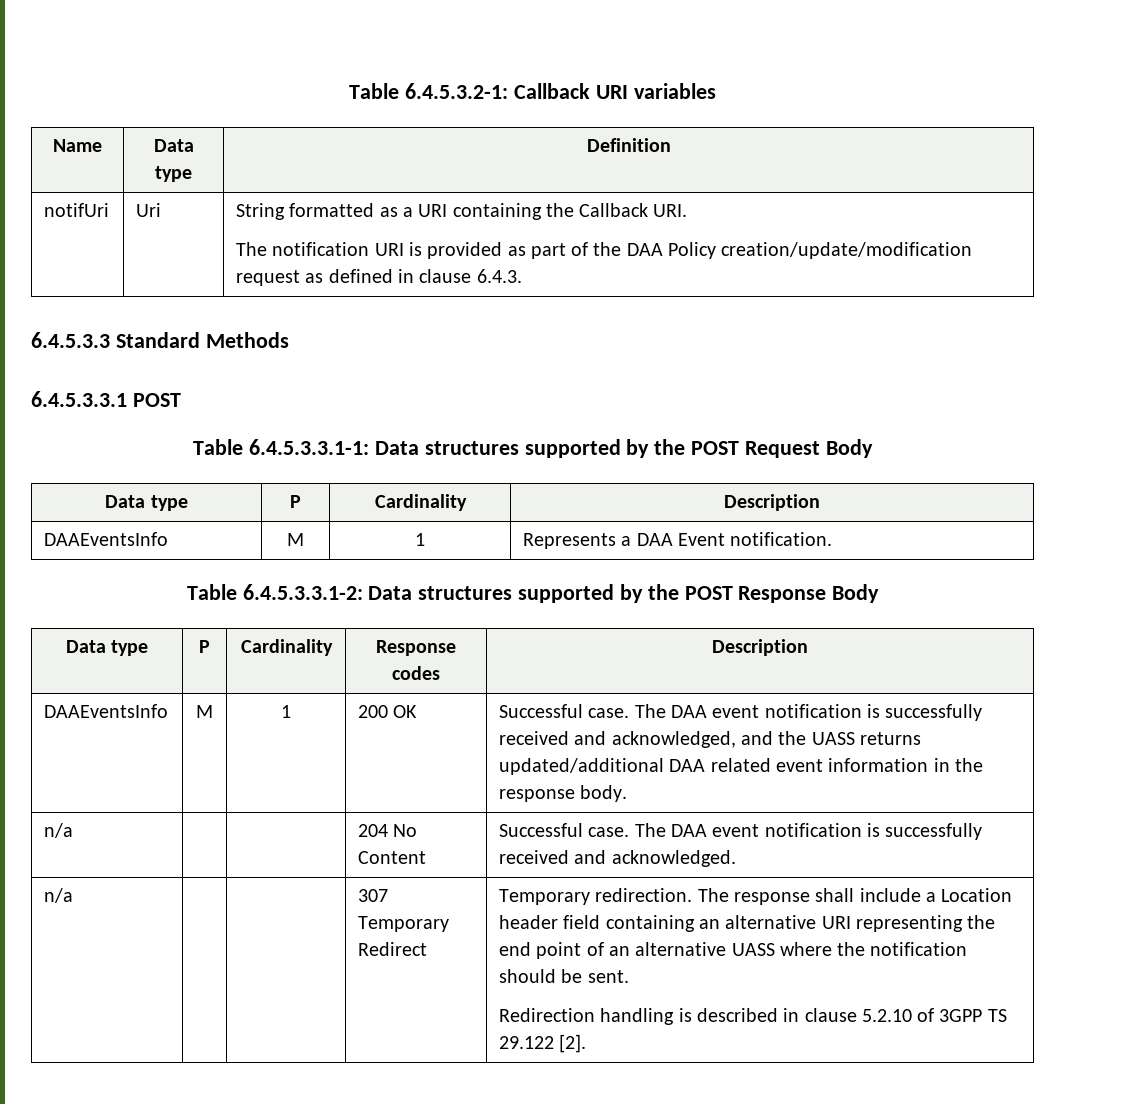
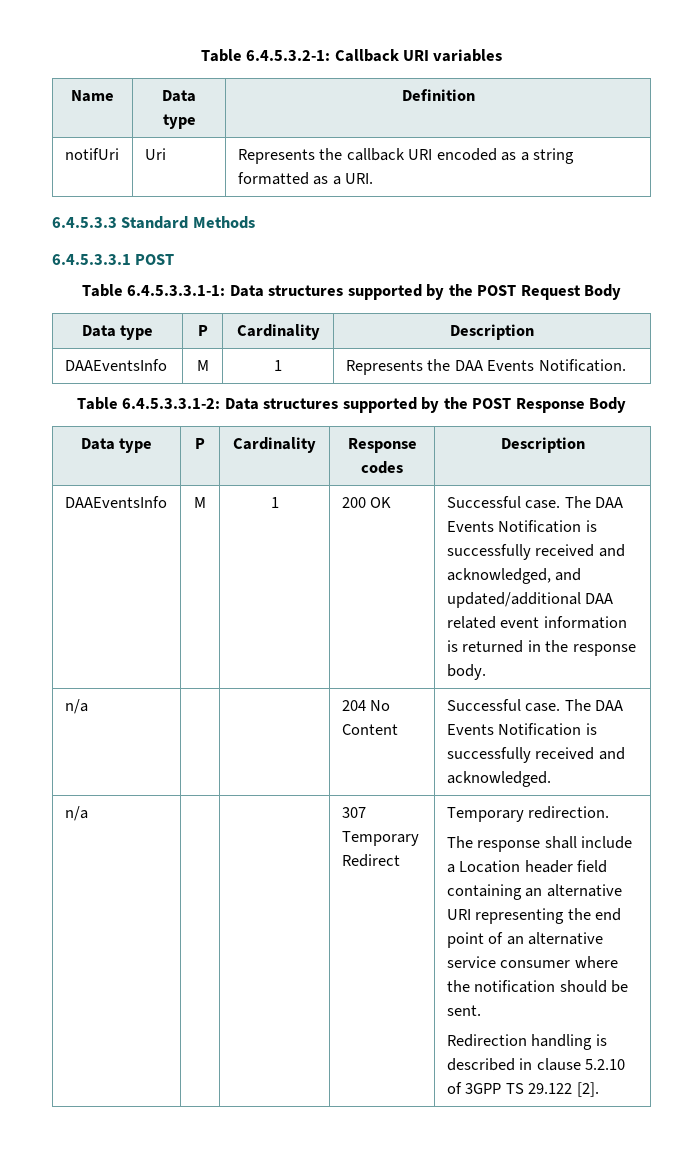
- notifUri | Uri | String formatted as a URI containing the Callback URI.
- The notification URI is provided as part of the DAA Policy creation/update/modification request as defined in clause 6.4.3.
+ notifUri | Uri | Represents the callback URI encoded as a string formatted as a URI.
- DAAEventsInfo | M | 1 | Represents a DAA Event notification.
+ DAAEventsInfo | M | 1 | Represents the DAA Events Notification.
- DAAEventsInfo | M | 1 | 200 OK | Successful case. The DAA event notification is successfully received and acknowledged, and the UASS returns updated/additional DAA related event information in the response body.
+ DAAEventsInfo | M | 1 | 200 OK | Successful case. The DAA Events Notification is successfully received and acknowledged, and updated/additional DAA related event information is returned in the response body.
- n/a | | | 204 No Content | Successful case. The DAA event notification is successfully received and acknowledged.
+ n/a | | | 204 No Content | Successful case. The DAA Events Notification is successfully received and acknowledged.
- Temporary redirection. The response shall include a Location header field containing an alternative URI representing the end point of an alternative UASS where the notification should be sent.
+ Temporary redirection.
+ The response shall include a Location header field containing an alternative URI representing the end point of an alternative service consumer where the notification should be sent.

